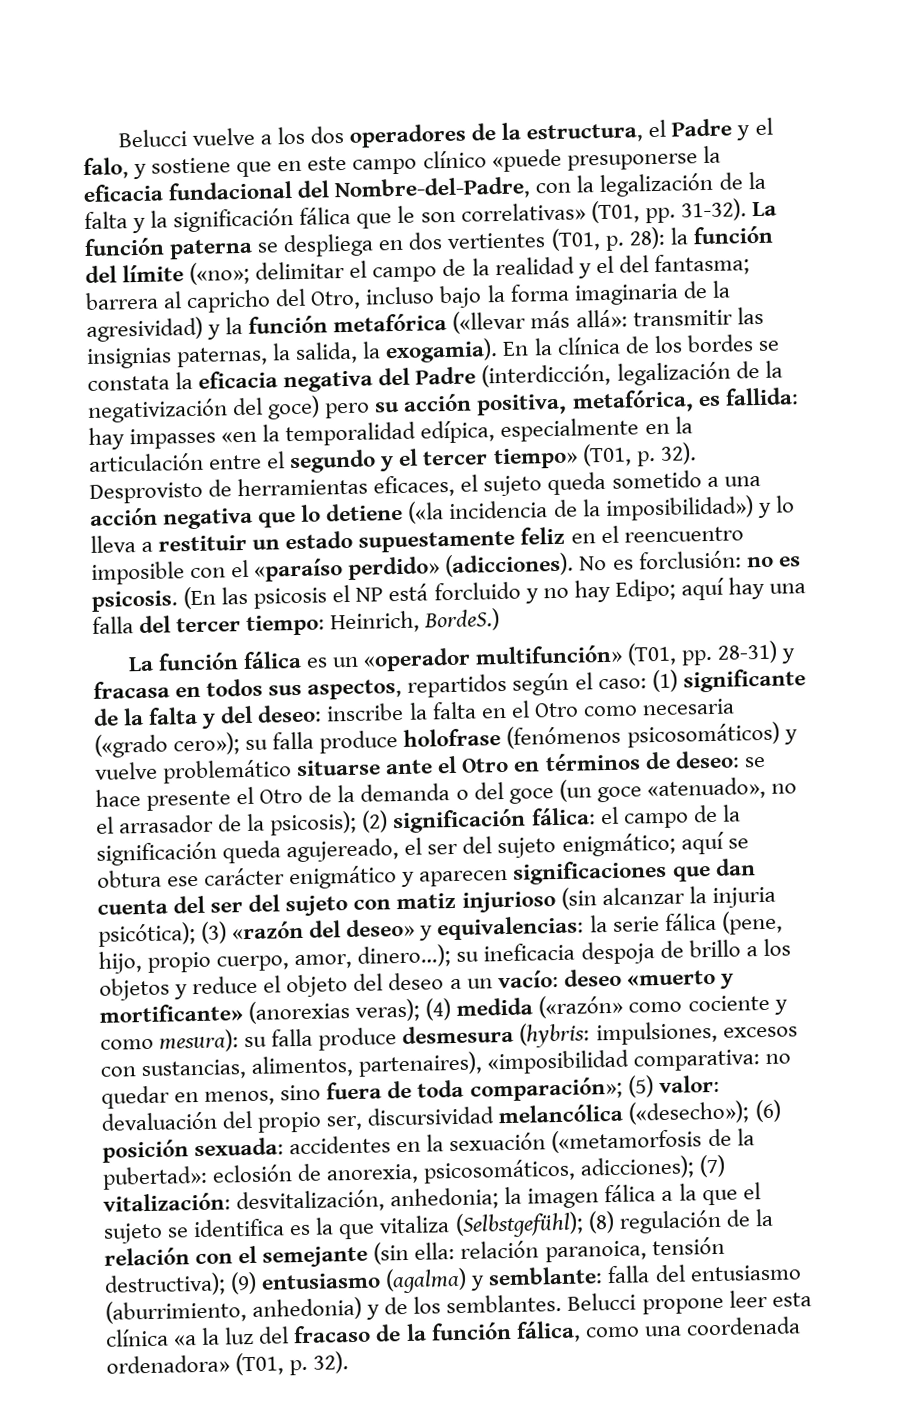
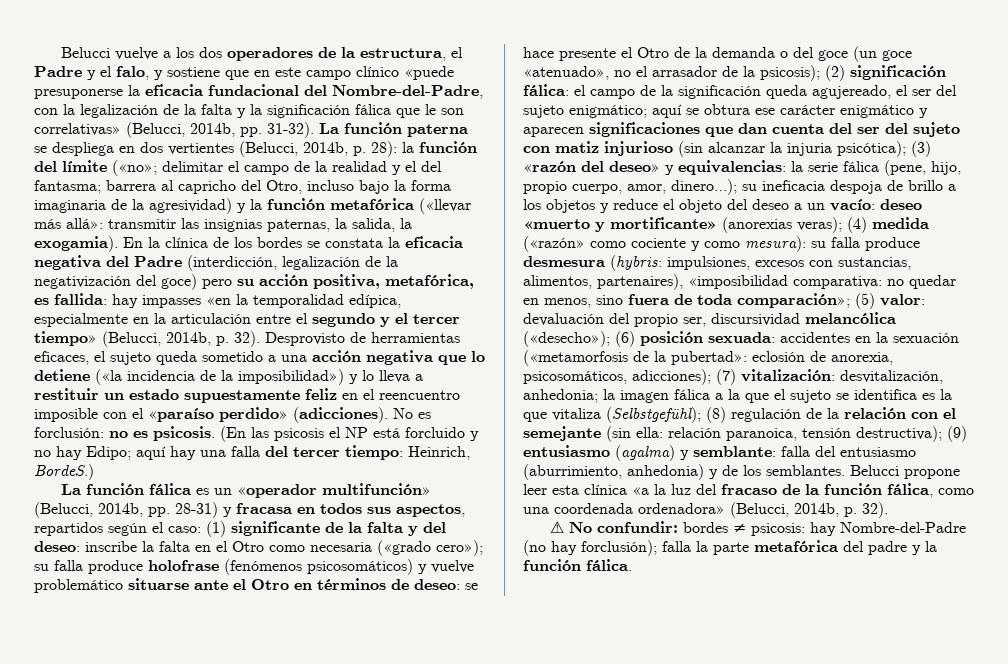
- Belucci vuelve a los dos operadores de la estructura, el Padre y el falo, y sostiene que en este campo clínico «puede presuponerse la eficacia fundacional del Nombre-del-Padre, con la legalización de la falta y la significación fálica que le son correlativas» (T01, pp. 31-32).
+ Belucci vuelve a los dos operadores de la estructura, el Padre y el falo, y sostiene que en este campo clínico «puede presuponerse la eficacia fundacional del Nombre-del-Padre, con la legalización de la falta y la significación fálica que le son correlativas» (Belucci, 2014b, pp. 31-32).
- La función paterna se despliega en dos vertientes (T01, p. 28): la función del límite («no»; delimitar el campo de la realidad y el del fantasma; barrera al capricho del Otro, incluso bajo la forma imaginaria de la agresividad) y la función metafórica («llevar más allá»: transmitir las insignias paternas, la salida, la exogamia).
+ La función paterna se despliega en dos vertientes (Belucci, 2014b, p. 28): la función del límite («no»; delimitar el campo de la realidad y el del fantasma; barrera al capricho del Otro, incluso bajo la forma imaginaria de la agresividad) y la función metafórica («llevar más allá»: transmitir las insignias paternas, la salida, la exogamia).
- En la clínica de los bordes se constata la eficacia negativa del Padre (interdicción, legalización de la negativización del goce) pero su acción positiva, metafórica, es fallida: hay impasses «en la temporalidad edípica, especialmente en la articulación entre el segundo y el tercer tiempo» (T01, p. 32).
+ En la clínica de los bordes se constata la eficacia negativa del Padre (interdicción, legalización de la negativización del goce) pero su acción positiva, metafórica, es fallida: hay impasses «en la temporalidad edípica, especialmente en la articulación entre el segundo y el tercer tiempo» (Belucci, 2014b, p. 32).
- La función fálica es un «operador multifunción» (T01, pp. 28-31) y fracasa en todos sus aspectos, repartidos según el caso:
+ La función fálica es un «operador multifunción» (Belucci, 2014b, pp. 28-31) y fracasa en todos sus aspectos, repartidos según el caso:
- Belucci propone leer esta clínica «a la luz del fracaso de la función fálica, como una coordenada ordenadora» (T01, p. 32).
+ Belucci propone leer esta clínica «a la luz del fracaso de la función fálica, como una coordenada ordenadora» (Belucci, 2014b, p. 32).
+ ⚠ No confundir: bordes ≠ psicosis: hay Nombre-del-Padre (no hay forclusión); falla la parte metafórica del padre y la función fálica.

